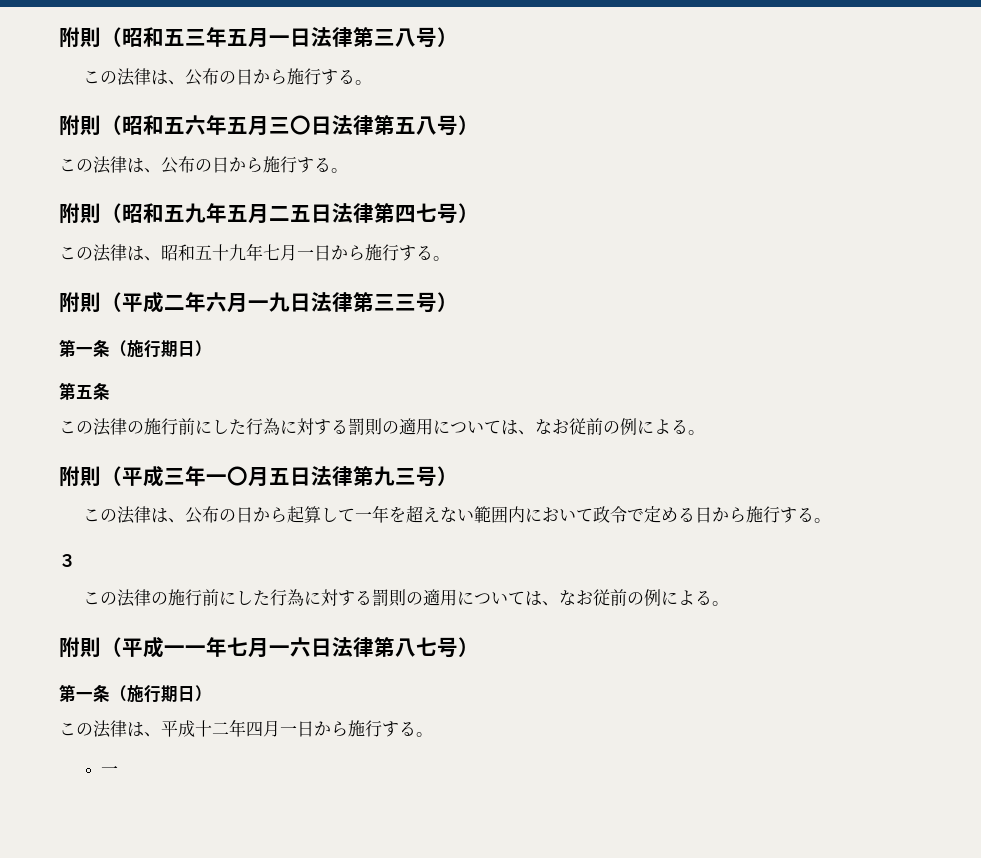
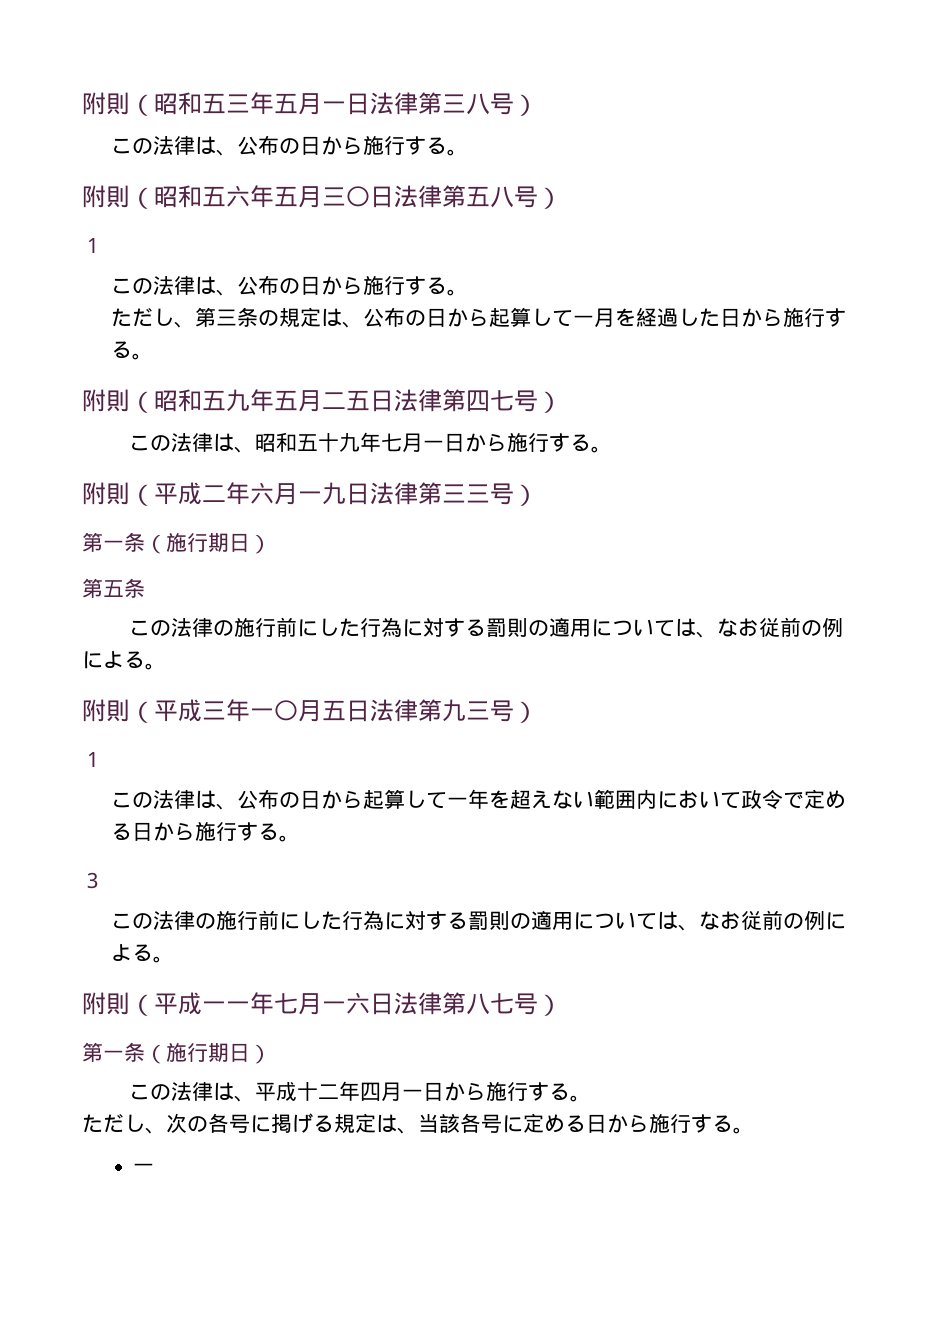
  附則（昭和五六年五月三〇日法律第五八号）
+ １
  この法律は、公布の日から施行する。
+ ただし、第三条の規定は、公布の日から起算して一月を経過した日から施行する。
  附則（平成三年一〇月五日法律第九三号）
+ １
+ ただし、次の各号に掲げる規定は、当該各号に定める日から施行する。

